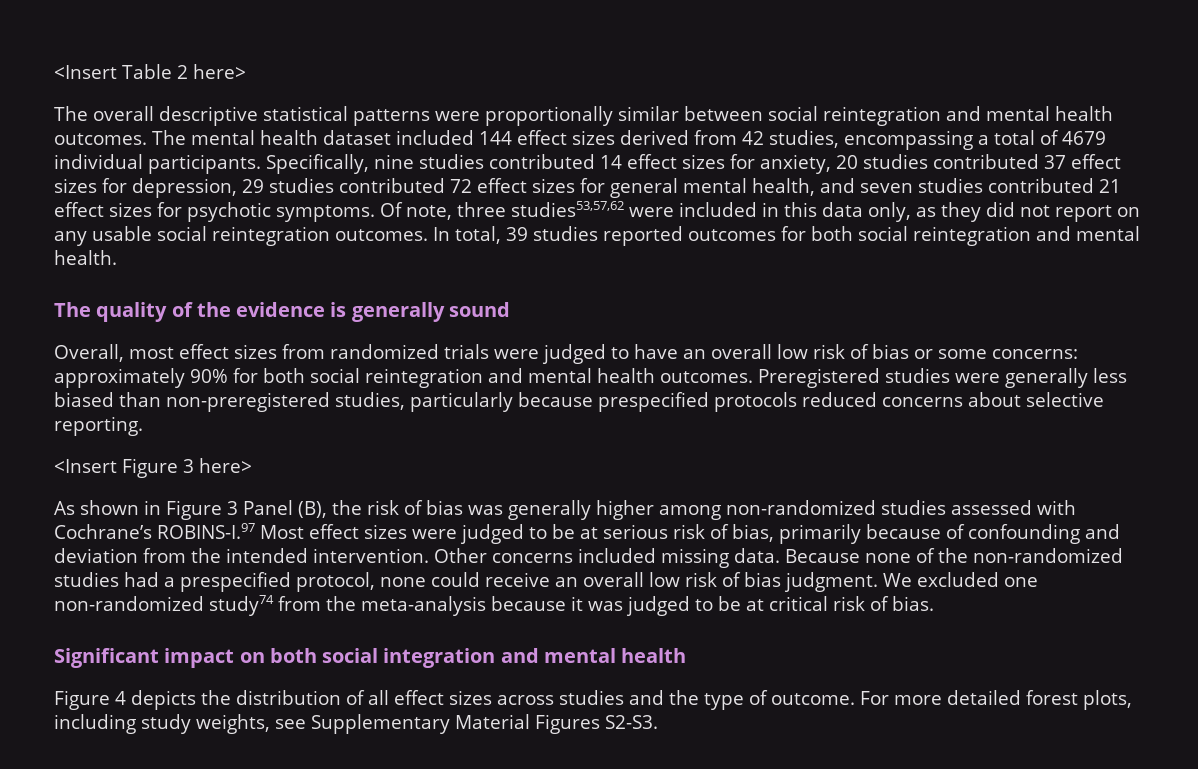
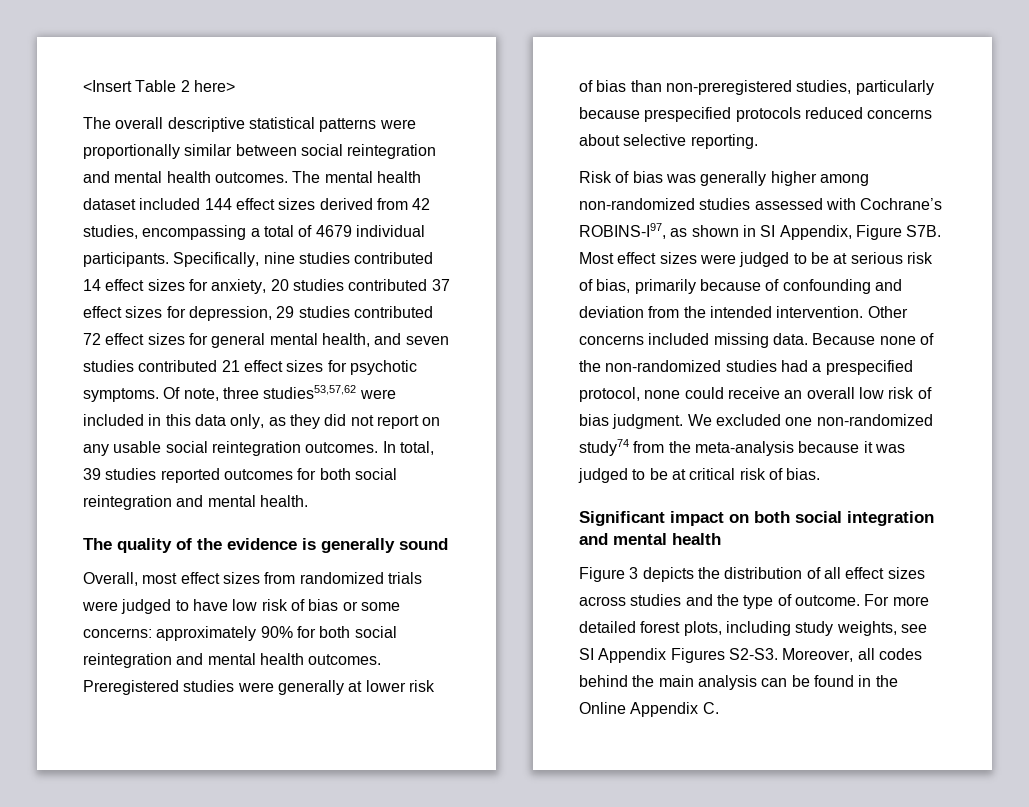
- Overall, most effect sizes from randomized trials were judged to have an overall low risk of bias or some concerns: approximately 90% for both social reintegration and mental health outcomes.
+ Overall, most effect sizes from randomized trials were judged to have low risk of bias or some concerns: approximately 90% for both social reintegration and mental health outcomes.
- Preregistered studies were generally less biased than non-preregistered studies, particularly because prespecified protocols reduced concerns about selective reporting.
+ Preregistered studies were generally at lower risk of bias than non-preregistered studies, particularly because prespecified protocols reduced concerns about selective reporting.
- <Insert Figure 3 here>
- As shown in Figure 3 Panel (B), the risk of bias was generally higher among non-randomized studies assessed with Cochrane’s ROBINS-I.97 Most effect sizes were judged to be at serious risk of bias, primarily because of confounding and deviation from the intended intervention.
+ Risk of bias was generally higher among non-randomized studies assessed with Cochrane’s ROBINS-I97, as shown in SI Appendix, Figure S7B. Most effect sizes were judged to be at serious risk of bias, primarily because of confounding and deviation from the intended intervention.
- Figure 4 depicts the distribution of all effect sizes across studies and the type of outcome.
+ Figure 3 depicts the distribution of all effect sizes across studies and the type of outcome.
- For more detailed forest plots, including study weights, see Supplementary Material Figures S2-S3.
+ For more detailed forest plots, including study weights, see SI Appendix Figures S2-S3. Moreover, all codes behind the main analysis can be found in the Online Appendix C.

